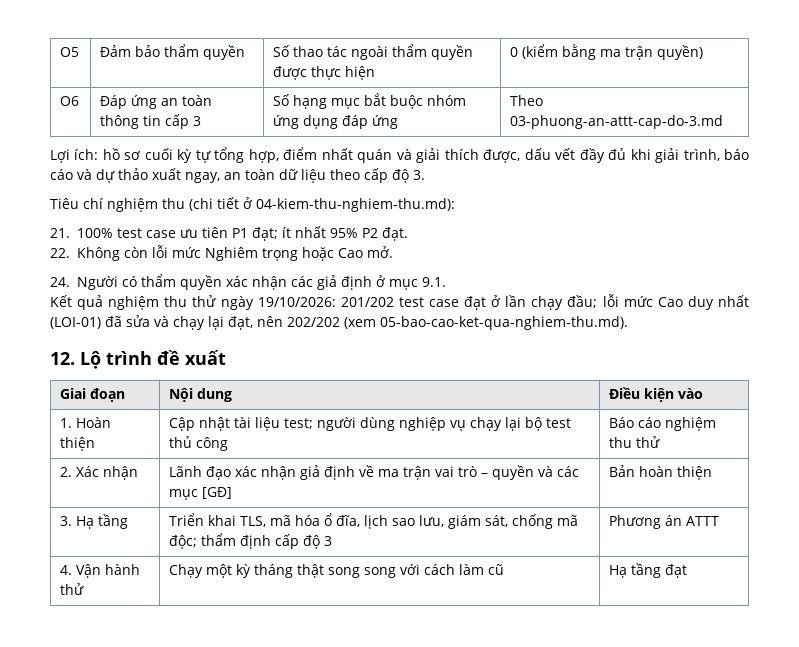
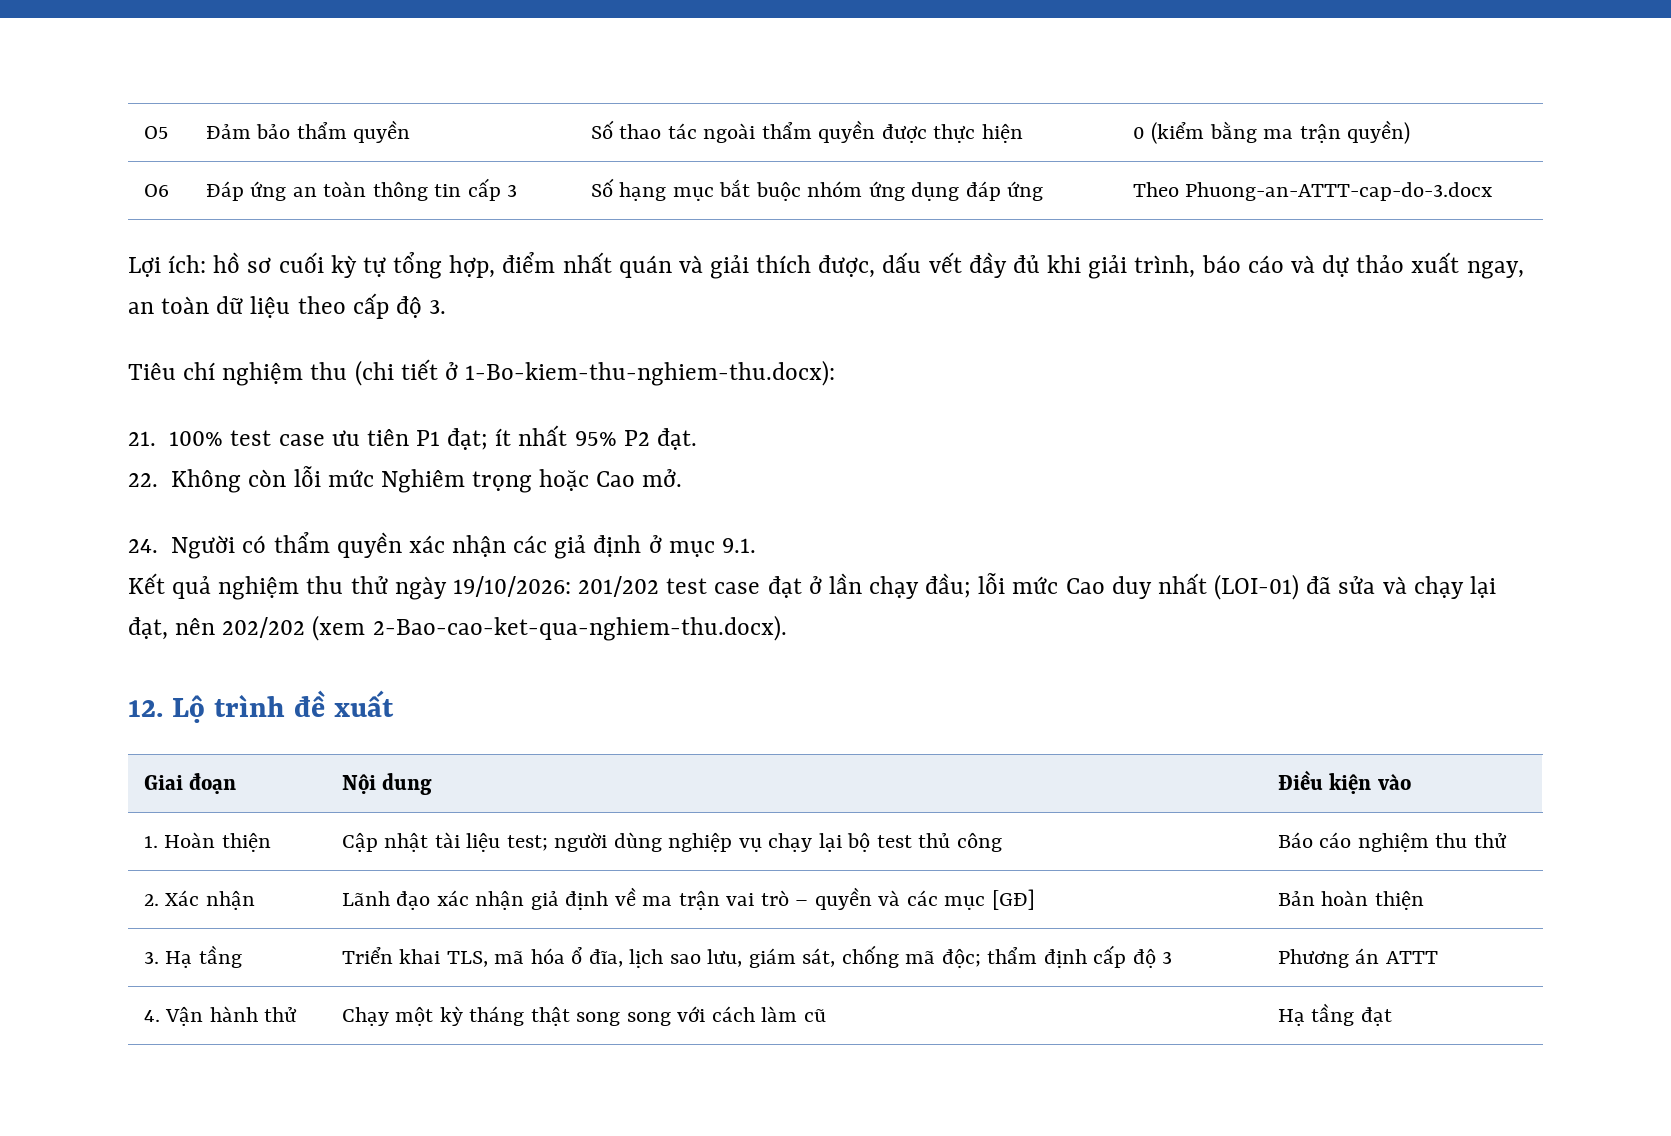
- O6 | Đáp ứng an toàn thông tin cấp 3 | Số hạng mục bắt buộc nhóm ứng dụng đáp ứng | Theo 03-phuong-an-attt-cap-do-3.md
+ O6 | Đáp ứng an toàn thông tin cấp 3 | Số hạng mục bắt buộc nhóm ứng dụng đáp ứng | Theo Phuong-an-ATTT-cap-do-3.docx
- Tiêu chí nghiệm thu (chi tiết ở 04-kiem-thu-nghiem-thu.md):
+ Tiêu chí nghiệm thu (chi tiết ở 1-Bo-kiem-thu-nghiem-thu.docx):
- Kết quả nghiệm thu thử ngày 19/10/2026: 201/202 test case đạt ở lần chạy đầu; lỗi mức Cao duy nhất (LOI-01) đã sửa và chạy lại đạt, nên 202/202 (xem 05-bao-cao-ket-qua-nghiem-thu.md).
+ Kết quả nghiệm thu thử ngày 19/10/2026: 201/202 test case đạt ở lần chạy đầu; lỗi mức Cao duy nhất (LOI-01) đã sửa và chạy lại đạt, nên 202/202 (xem 2-Bao-cao-ket-qua-nghiem-thu.docx).

